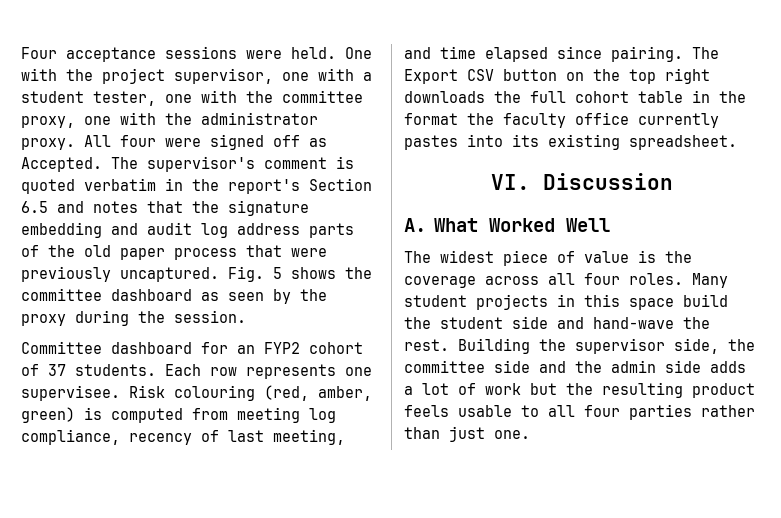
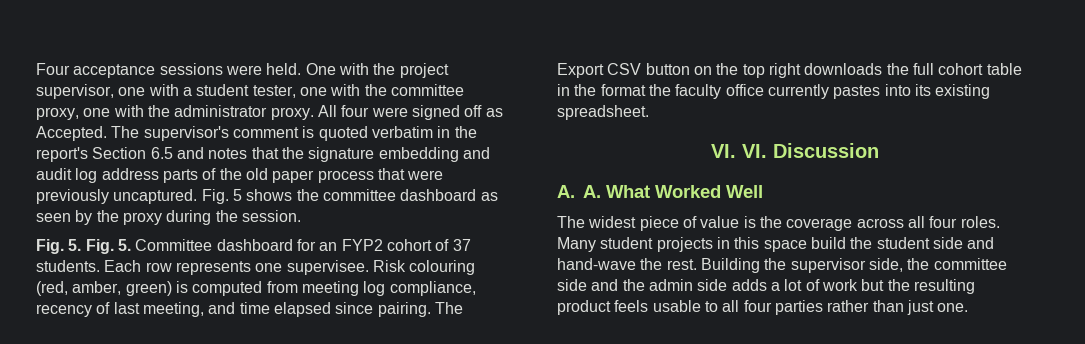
- Committee dashboard for an FYP2 cohort of 37 students.
+ Fig. 5. Fig. 5. Committee dashboard for an FYP2 cohort of 37 students.
- VI. Discussion
+ VI. VI. Discussion
- A. What Worked Well
+ A. A. What Worked Well

